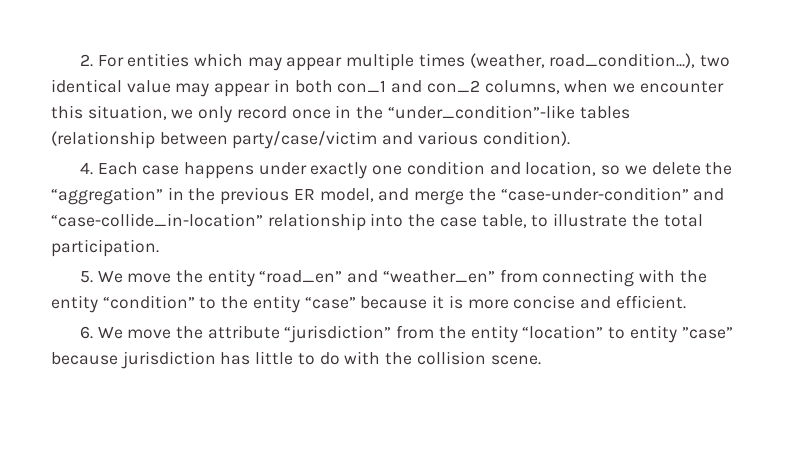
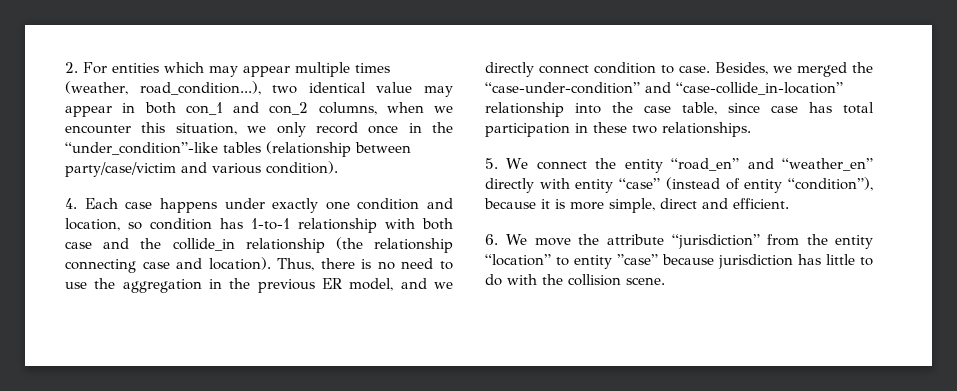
- 4. Each case happens under exactly one condition and location, so we delete the “aggregation” in the previous ER model, and merge the “case-under-condition” and “case-collide_in-location” relationship into the case table, to illustrate the total participation.
+ 4. Each case happens under exactly one condition and location, so condition has 1-to-1 relationship with both case and the collide_in relationship (the relationship connecting case and location). Thus, there is no need to use the aggregation in the previous ER model, and we directly connect condition to case. Besides, we merged the “case-under-condition” and “case-collide_in-location” relationship into the case table, since case has total participation in these two relationships.
- 5. We move the entity “road_en” and “weather_en” from connecting with the entity “condition” to the entity “case” because it is more concise and efficient.
+ 5. We connect the entity “road_en” and “weather_en” directly with entity “case” (instead of entity “condition”), because it is more simple, direct and efficient.

